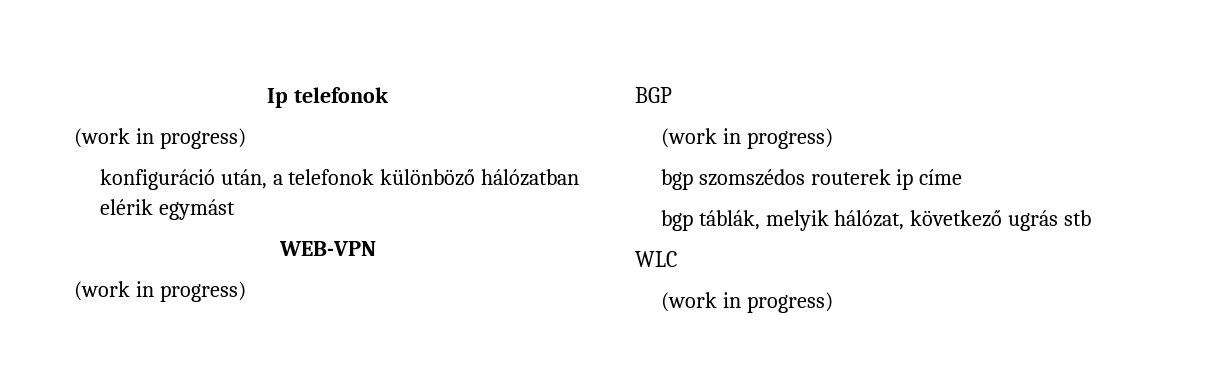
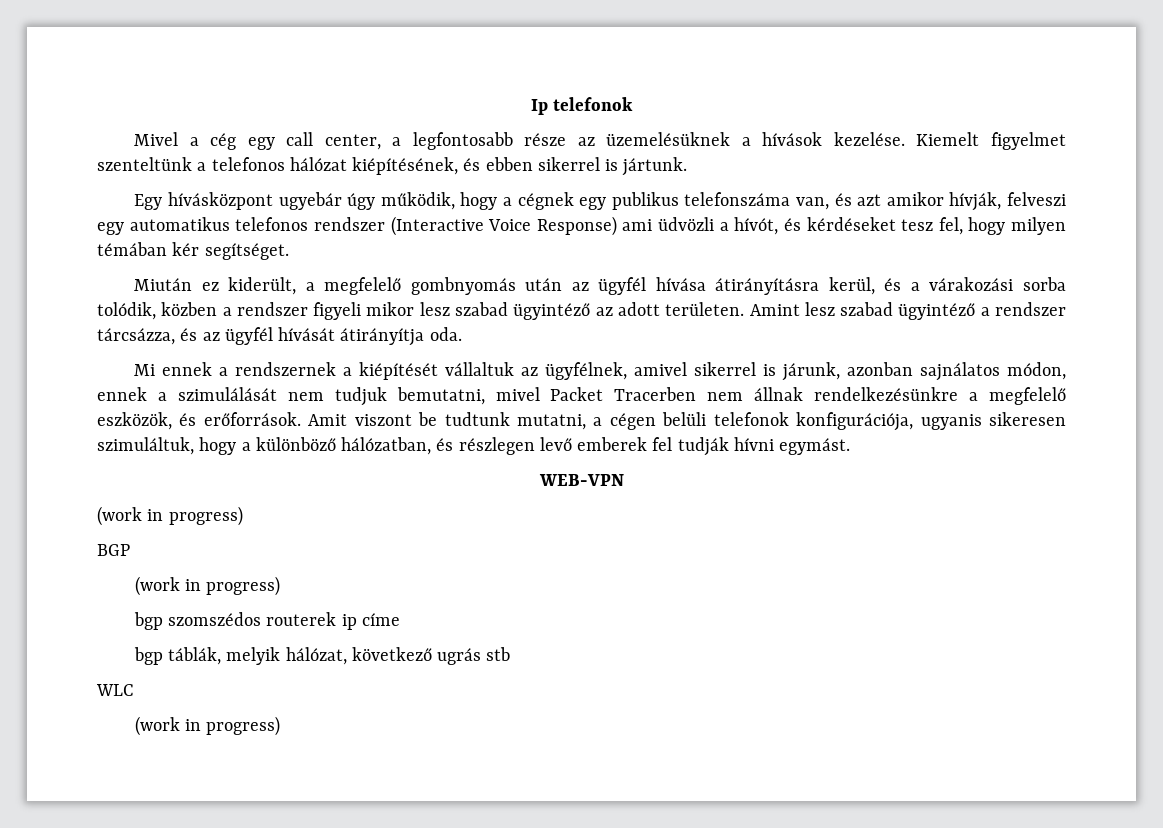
  Ip telefonok
- (work in progress)
- konfiguráció után, a telefonok különböző hálózatban elérik egymást
+ Mivel a cég egy call center, a legfontosabb része az üzemelésüknek a hívások kezelése. Kiemelt figyelmet szenteltünk a telefonos hálózat kiépítésének, és ebben sikerrel is jártunk.
+ Egy hívásközpont ugyebár úgy működik, hogy a cégnek egy publikus telefonszáma van, és azt amikor hívják, felveszi egy automatikus telefonos rendszer (Interactive Voice Response) ami üdvözli a hívót, és kérdéseket tesz fel, hogy milyen témában kér segítséget.
+ Miután ez kiderült, a megfelelő gombnyomás után az ügyfél hívása átirányításra kerül, és a várakozási sorba tolódik, közben a rendszer figyeli mikor lesz szabad ügyintéző az adott területen. Amint lesz szabad ügyintéző a rendszer tárcsázza, és az ügyfél hívását átirányítja oda.
+ Mi ennek a rendszernek a kiépítését vállaltuk az ügyfélnek, amivel sikerrel is járunk, azonban sajnálatos módon, ennek a szimulálását nem tudjuk bemutatni, mivel Packet Tracerben nem állnak rendelkezésünkre a megfelelő eszközök, és erőforrások. Amit viszont be tudtunk mutatni, a cégen belüli telefonok konfigurációja, ugyanis sikeresen szimuláltuk, hogy a különböző hálózatban, és részlegen levő emberek fel tudják hívni egymást.

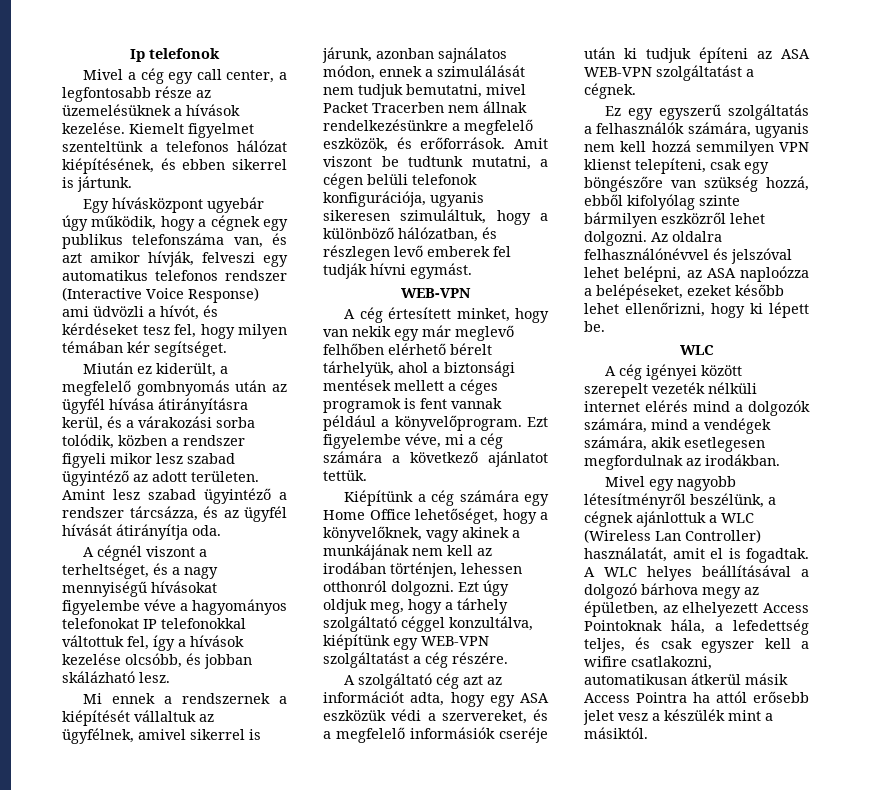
+ A cégnél viszont a terheltséget, és a nagy mennyiségű hívásokat figyelembe véve a hagyományos telefonokat IP telefonokkal váltottuk fel, így a hívások kezelése olcsóbb, és jobban skálázható lesz.
  Amit viszont be tudtunk mutatni, a cégen belüli telefonok konfigurációja, ugyanis sikeresen szimuláltuk, hogy a különböző hálózatban, és részlegen levő emberek fel tudják hívni egymást.
  WEB-VPN
- (work in progress)
- BGP
- (work in progress)
- bgp szomszédos routerek ip címe
- bgp táblák, melyik hálózat, következő ugrás stb
+ A cég értesített minket, hogy van nekik egy már meglevő felhőben elérhető bérelt tárhelyük, ahol a biztonsági mentések mellett a céges programok is fent vannak például a könyvelőprogram. Ezt figyelembe véve, mi a cég számára a következő ajánlatot tettük.
+ Kiépítünk a cég számára egy Home Office lehetőséget, hogy a könyvelőknek, vagy akinek a munkájának nem kell az irodában történjen, lehessen otthonról dolgozni. Ezt úgy oldjuk meg, hogy a tárhely szolgáltató céggel konzultálva, kiépítünk egy WEB-VPN szolgáltatást a cég részére.
+ A szolgáltató cég azt az információt adta, hogy egy ASA eszközük védi a szervereket, és a megfelelő informásiók cseréje után ki tudjuk építeni az ASA WEB-VPN szolgáltatást a cégnek.
+ Ez egy egyszerű szolgáltatás a felhasználók számára, ugyanis nem kell hozzá semmilyen VPN klienst telepíteni, csak egy böngészőre van szükség hozzá, ebből kifolyólag szinte bármilyen eszközről lehet dolgozni. Az oldalra felhasználónévvel és jelszóval lehet belépni, az ASA naploózza a belépéseket, ezeket később lehet ellenőrizni, hogy ki lépett be.
  WLC
- (work in progress)
+ A cég igényei között szerepelt vezeték nélküli internet elérés mind a dolgozók számára, mind a vendégek számára, akik esetlegesen megfordulnak az irodákban.
+ Mivel egy nagyobb létesítményről beszélünk, a cégnek ajánlottuk a WLC (Wireless Lan Controller) használatát, amit el is fogadtak. A WLC helyes beállításával a dolgozó bárhova megy az épületben, az elhelyezett Access Pointoknak hála, a lefedettség teljes, és csak egyszer kell a wifire csatlakozni, automatikusan átkerül másik Access Pointra ha attól erősebb jelet vesz a készülék mint a másiktól.

